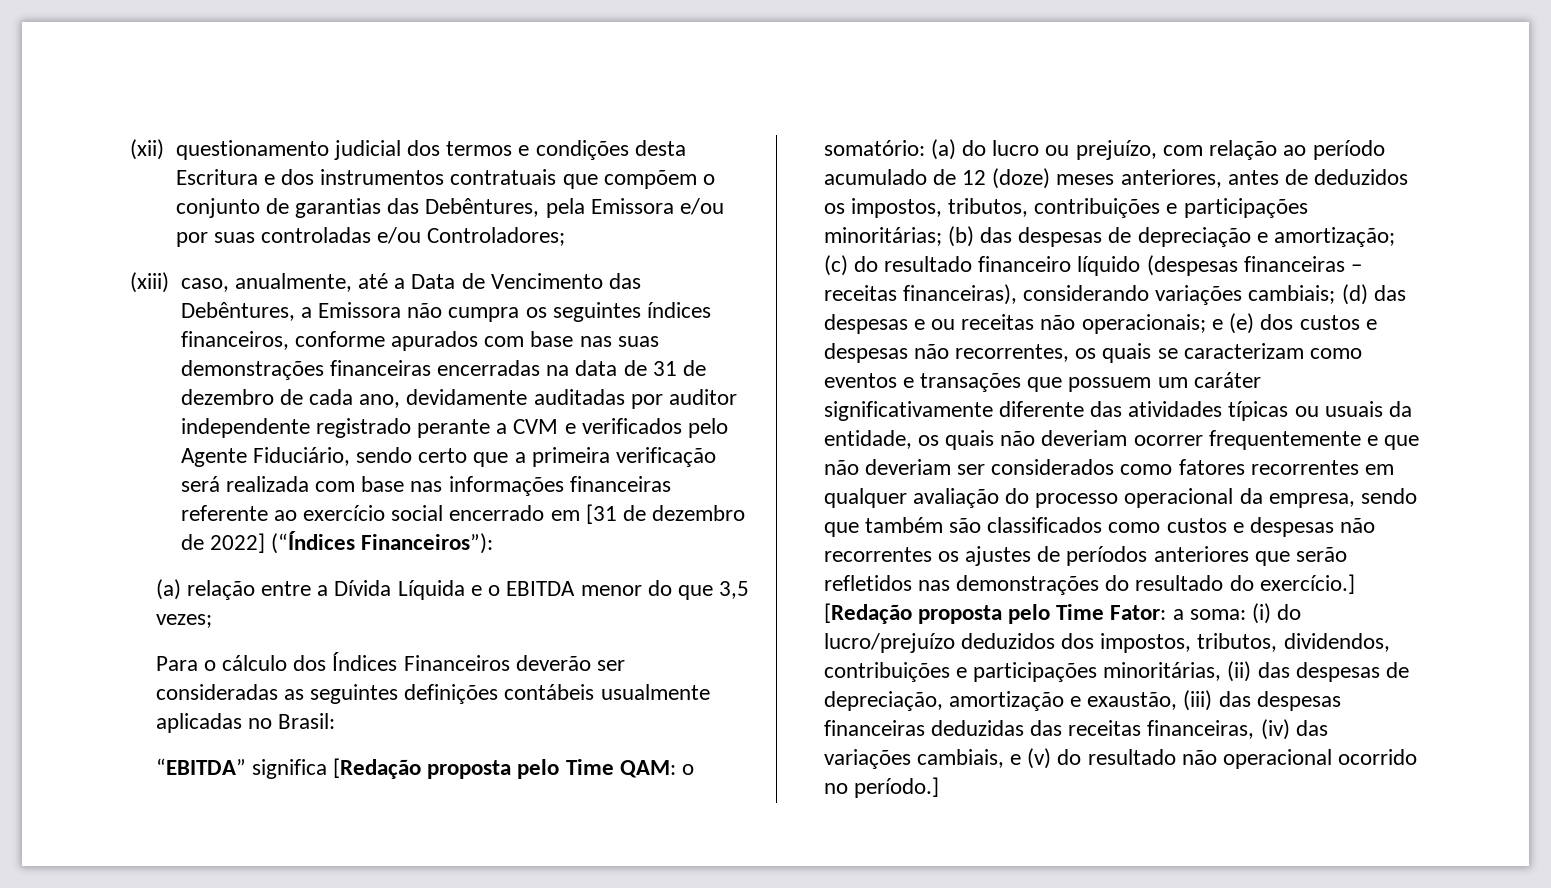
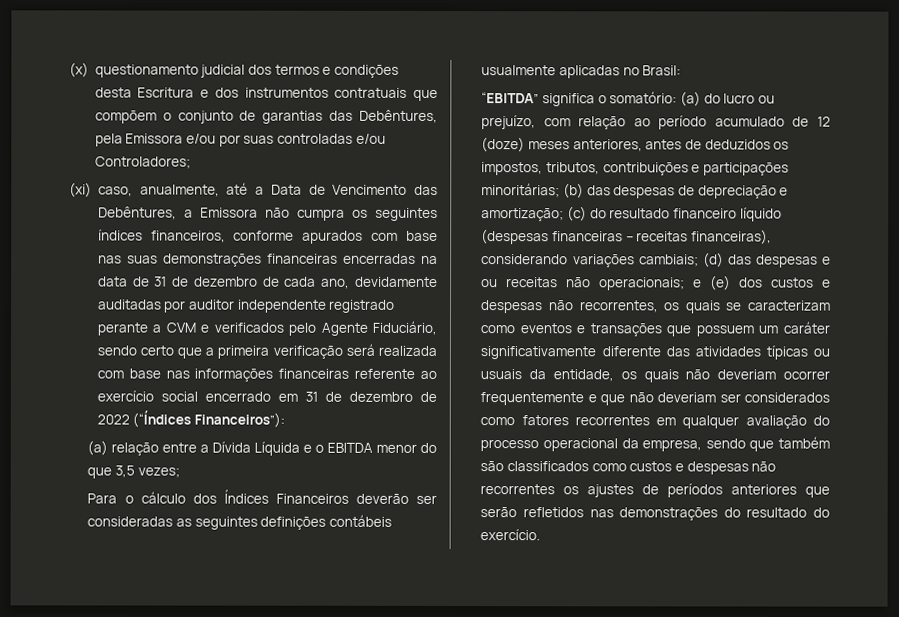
- (xii) questionamento judicial dos termos e condições desta Escritura e dos instrumentos contratuais que compõem o conjunto de garantias das Debêntures, pela Emissora e/ou por suas controladas e/ou Controladores;
+ (x) questionamento judicial dos termos e condições desta Escritura e dos instrumentos contratuais que compõem o conjunto de garantias das Debêntures, pela Emissora e/ou por suas controladas e/ou Controladores;
- (xiii) caso, anualmente, até a Data de Vencimento das Debêntures, a Emissora não cumpra os seguintes índices financeiros, conforme apurados com base nas suas demonstrações financeiras encerradas na data de 31 de dezembro de cada ano, devidamente auditadas por auditor independente registrado perante a CVM e verificados pelo Agente Fiduciário, sendo certo que a primeira verificação será realizada com base nas informações financeiras referente ao exercício social encerrado em [31 de dezembro de 2022] (“Índices Financeiros”):
+ (xi) caso, anualmente, até a Data de Vencimento das Debêntures, a Emissora não cumpra os seguintes índices financeiros, conforme apurados com base nas suas demonstrações financeiras encerradas na data de 31 de dezembro de cada ano, devidamente auditadas por auditor independente registrado perante a CVM e verificados pelo Agente Fiduciário, sendo certo que a primeira verificação será realizada com base nas informações financeiras referente ao exercício social encerrado em 31 de dezembro de 2022 (“Índices Financeiros”):
- “EBITDA” significa [Redação proposta pelo Time QAM: o somatório:
+ “EBITDA” significa o somatório:
- e (e) dos custos e despesas não recorrentes, os quais se caracterizam como eventos e transações que possuem um caráter significativamente diferente das atividades típicas ou usuais da entidade, os quais não deveriam ocorrer frequentemente e que não deveriam ser considerados como fatores recorrentes em qualquer avaliação do processo operacional da empresa, sendo que também são classificados como custos e despesas não recorrentes os ajustes de períodos anteriores que serão refletidos nas demonstrações do resultado do exercício.] [Redação proposta pelo Time Fator: a soma: (i) do lucro/prejuízo deduzidos dos impostos, tributos, dividendos, contribuições e participações minoritárias, (ii) das despesas de depreciação, amortização e exaustão, (iii) das despesas financeiras deduzidas das receitas financeiras, (iv) das variações cambiais, e (v) do resultado não operacional ocorrido no período.]
+ e (e) dos custos e despesas não recorrentes, os quais se caracterizam como eventos e transações que possuem um caráter significativamente diferente das atividades típicas ou usuais da entidade, os quais não deveriam ocorrer frequentemente e que não deveriam ser considerados como fatores recorrentes em qualquer avaliação do processo operacional da empresa, sendo que também são classificados como custos e despesas não recorrentes os ajustes de períodos anteriores que serão refletidos nas demonstrações do resultado do exercício.

